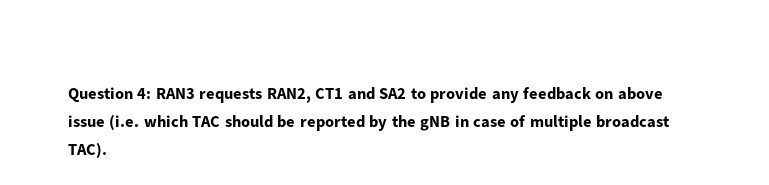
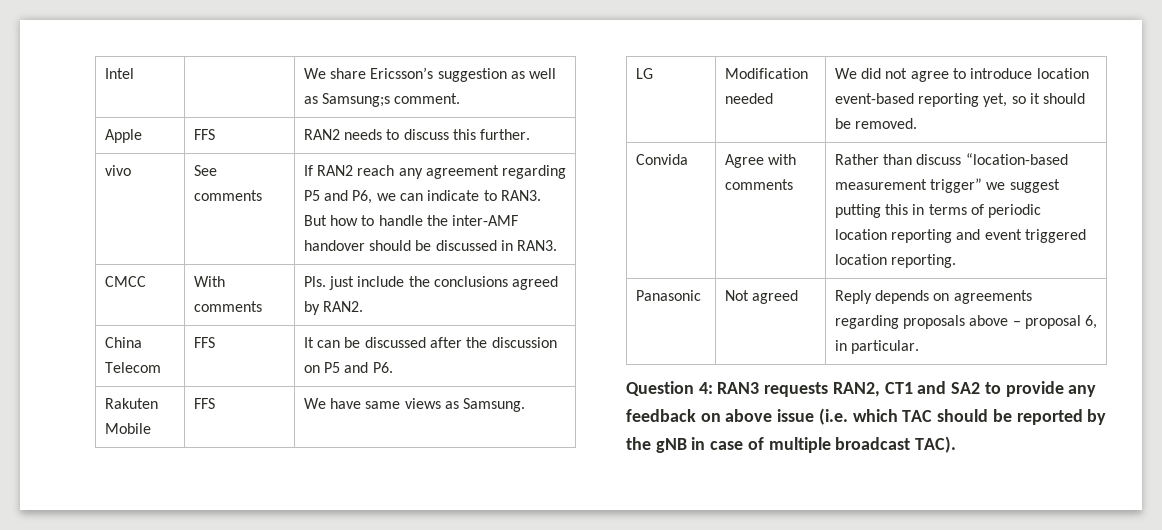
+ Intel | | We share Ericsson’s suggestion as well as Samsung;s comment.
+ Apple | FFS | RAN2 needs to discuss this further.
+ vivo | See comments | If RAN2 reach any agreement regarding P5 and P6, we can indicate to RAN3. But how to handle the inter-AMF handover should be discussed in RAN3.
+ CMCC | With comments | Pls. just include the conclusions agreed by RAN2.
+ China Telecom | FFS | It can be discussed after the discussion on P5 and P6.
+ Rakuten Mobile | FFS | We have same views as Samsung.
+ LG | Modification needed | We did not agree to introduce location event-based reporting yet, so it should be removed.
+ Convida | Agree with comments | Rather than discuss “location-based measurement trigger” we suggest putting this in terms of periodic location reporting and event triggered location reporting.
+ Panasonic | Not agreed | Reply depends on agreements regarding proposals above – proposal 6, in particular.

